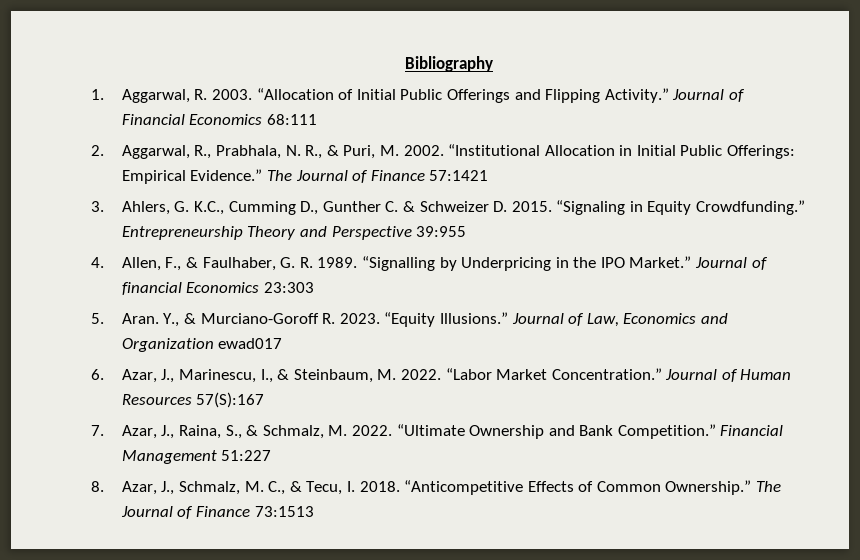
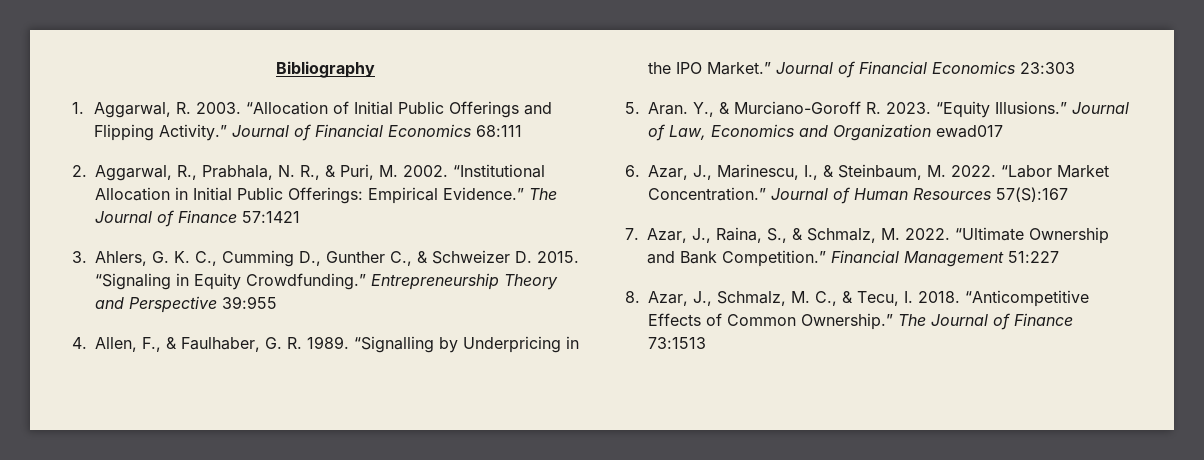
- 3. Ahlers, G. K.C., Cumming D., Gunther C. & Schweizer D. 2015.
+ 3. Ahlers, G. K. C., Cumming D., Gunther C., & Schweizer D. 2015.
- Journal of financial Economics 23:303
+ Journal of Financial Economics 23:303

